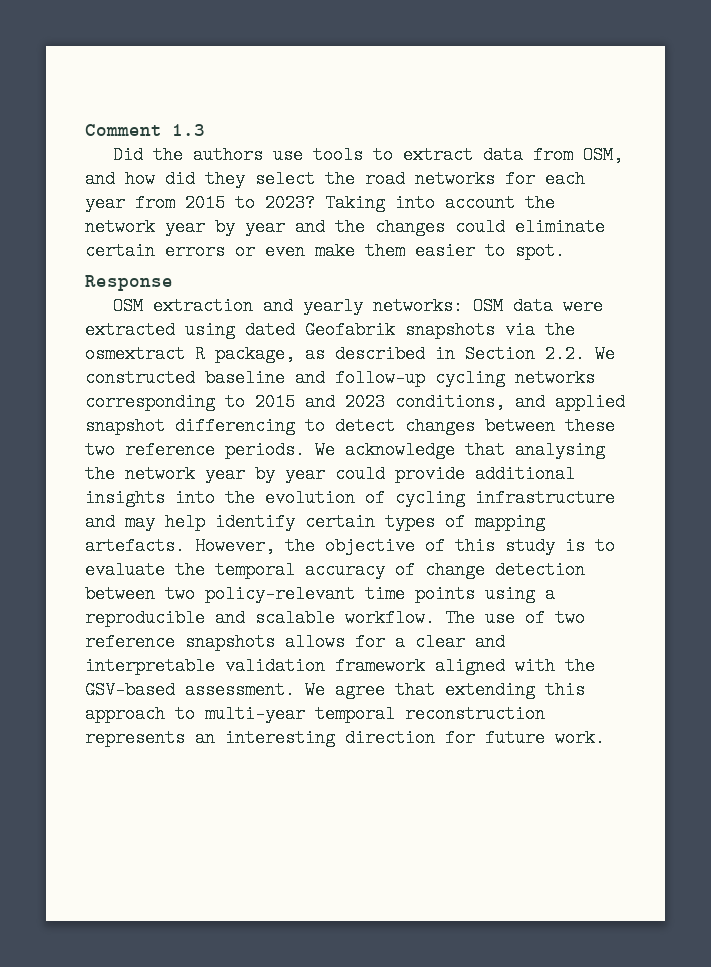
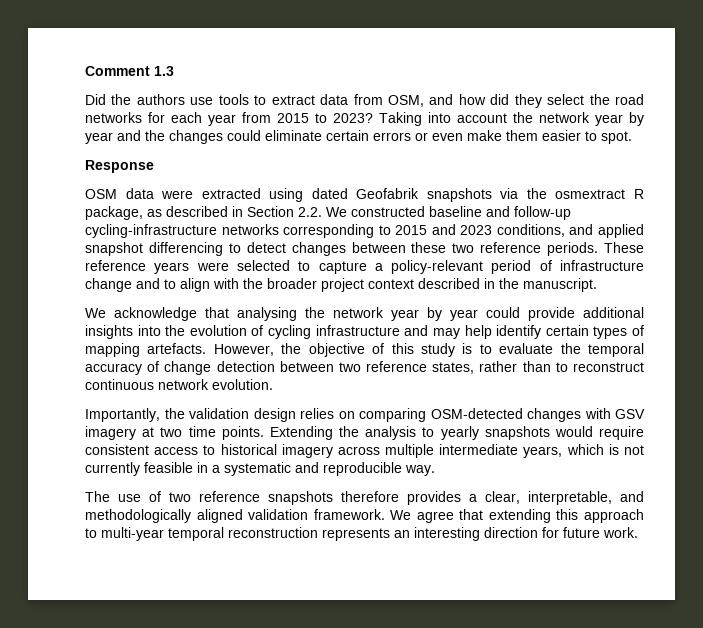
- OSM extraction and yearly networks: OSM data were extracted using dated Geofabrik snapshots via the osmextract R package, as described in Section 2.2. We constructed baseline and follow-up cycling networks corresponding to 2015 and 2023 conditions, and applied snapshot differencing to detect changes between these two reference periods. We acknowledge that analysing the network year by year could provide additional insights into the evolution of cycling infrastructure and may help identify certain types of mapping artefacts.
+ OSM data were extracted using dated Geofabrik snapshots via the osmextract R package, as described in Section 2.2. We constructed baseline and follow-up cycling-infrastructure networks corresponding to 2015 and 2023 conditions, and applied snapshot differencing to detect changes between these two reference periods. These reference years were selected to capture a policy-relevant period of infrastructure change and to align with the broader project context described in the manuscript.
+ We acknowledge that analysing the network year by year could provide additional insights into the evolution of cycling infrastructure and may help identify certain types of mapping artefacts.
- However, the objective of this study is to evaluate the temporal accuracy of change detection between two policy-relevant time points using a reproducible and scalable workflow. The use of two reference snapshots allows for a clear and interpretable validation framework aligned with the GSV-based assessment.
+ However, the objective of this study is to evaluate the temporal accuracy of change detection between two reference states, rather than to reconstruct continuous network evolution.
+ Importantly, the validation design relies on comparing OSM-detected changes with GSV imagery at two time points. Extending the analysis to yearly snapshots would require consistent access to historical imagery across multiple intermediate years, which is not currently feasible in a systematic and reproducible way.
+ The use of two reference snapshots therefore provides a clear, interpretable, and methodologically aligned validation framework.

